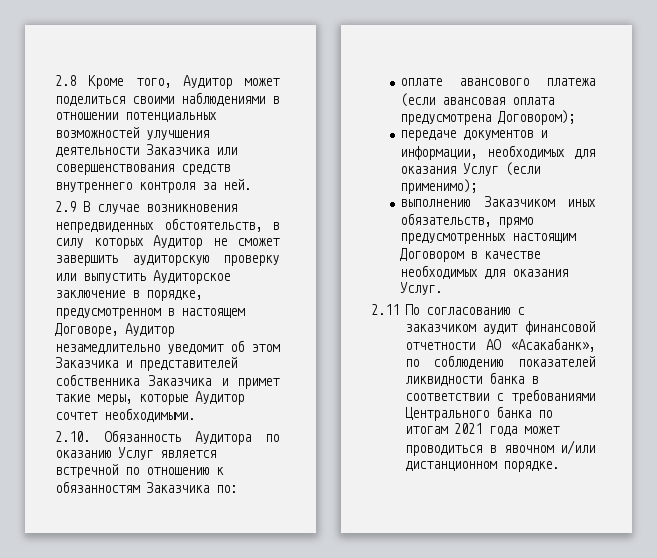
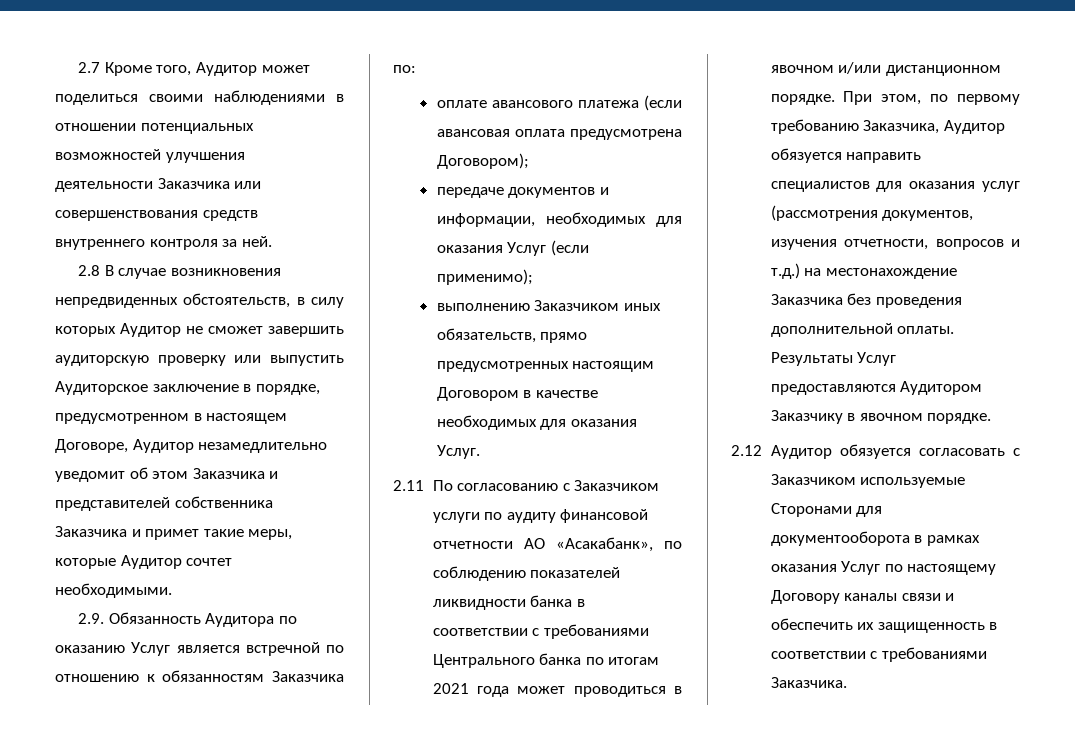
- 2.8 Кроме того, Аудитор может поделиться своими наблюдениями в отношении потенциальных возможностей улучшения деятельности Заказчика или совершенствования средств внутреннего контроля за ней.
+ 2.7 Кроме того, Аудитор может поделиться своими наблюдениями в отношении потенциальных возможностей улучшения деятельности Заказчика или совершенствования средств внутреннего контроля за ней.
- 2.9 В случае возникновения непредвиденных обстоятельств, в силу которых Аудитор не сможет завершить аудиторскую проверку или выпустить Аудиторское заключение в порядке, предусмотренном в настоящем Договоре, Аудитор незамедлительно уведомит об этом Заказчика и представителей собственника Заказчика и примет такие меры, которые Аудитор сочтет необходимыми.
+ 2.8 В случае возникновения непредвиденных обстоятельств, в силу которых Аудитор не сможет завершить аудиторскую проверку или выпустить Аудиторское заключение в порядке, предусмотренном в настоящем Договоре, Аудитор незамедлительно уведомит об этом Заказчика и представителей собственника Заказчика и примет такие меры, которые Аудитор сочтет необходимыми.
- 2.10. Обязанность Аудитора по оказанию Услуг является встречной по отношению к обязанностям Заказчика по:
+ 2.9. Обязанность Аудитора по оказанию Услуг является встречной по отношению к обязанностям Заказчика по:
- 2.11 По согласованию с заказчиком аудит финансовой отчетности АО «Асакабанк», по соблюдению показателей ликвидности банка в соответствии с требованиями Центрального банка по итогам 2021 года может проводиться в явочном и/или дистанционном порядке.
+ 2.11 По согласованию с Заказчиком услуги по аудиту финансовой отчетности АО «Асакабанк», по соблюдению показателей ликвидности банка в соответствии с требованиями Центрального банка по итогам 2021 года может проводиться в явочном и/или дистанционном порядке.
+ При этом, по первому требованию Заказчика, Аудитор обязуется направить специалистов для оказания услуг (рассмотрения документов, изучения отчетности, вопросов и т.д.) на местонахождение Заказчика без проведения дополнительной оплаты. Результаты Услуг предоставляются Аудитором Заказчику в явочном порядке.
+ 2.12 Аудитор обязуется согласовать с Заказчиком используемые Сторонами для документооборота в рамках оказания Услуг по настоящему Договору каналы связи и обеспечить их защищенность в соответствии с требованиями Заказчика.

